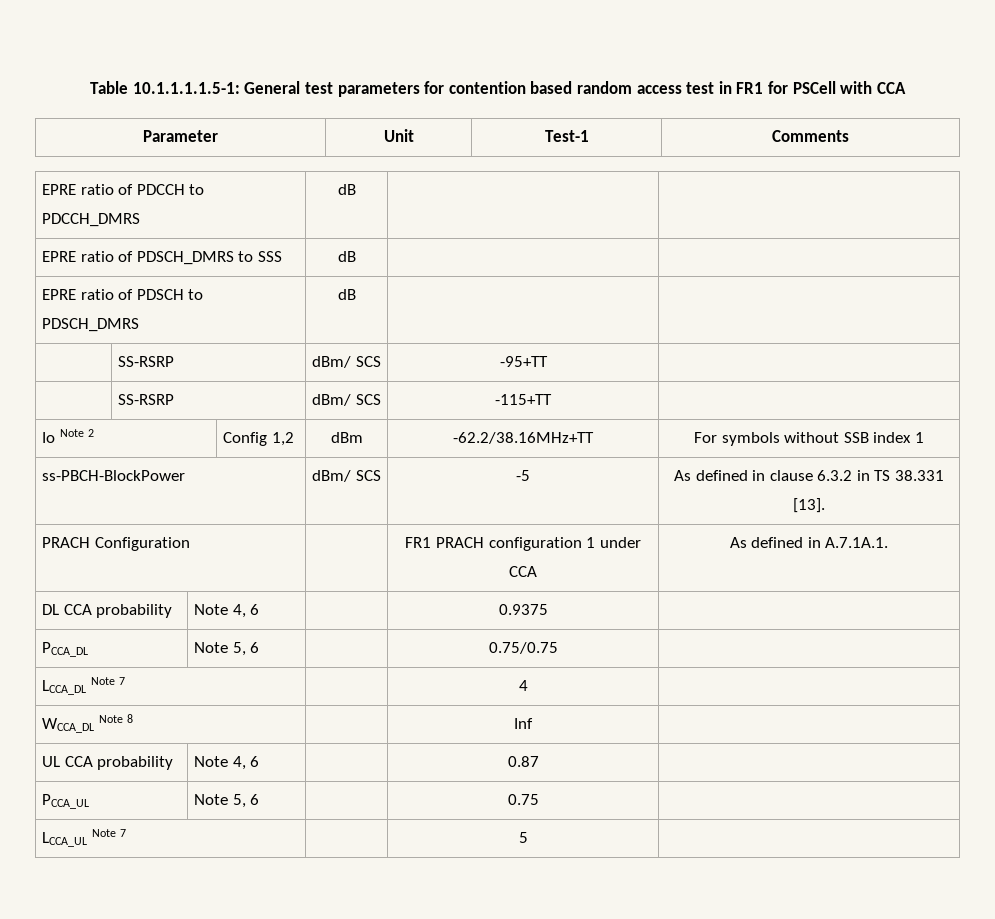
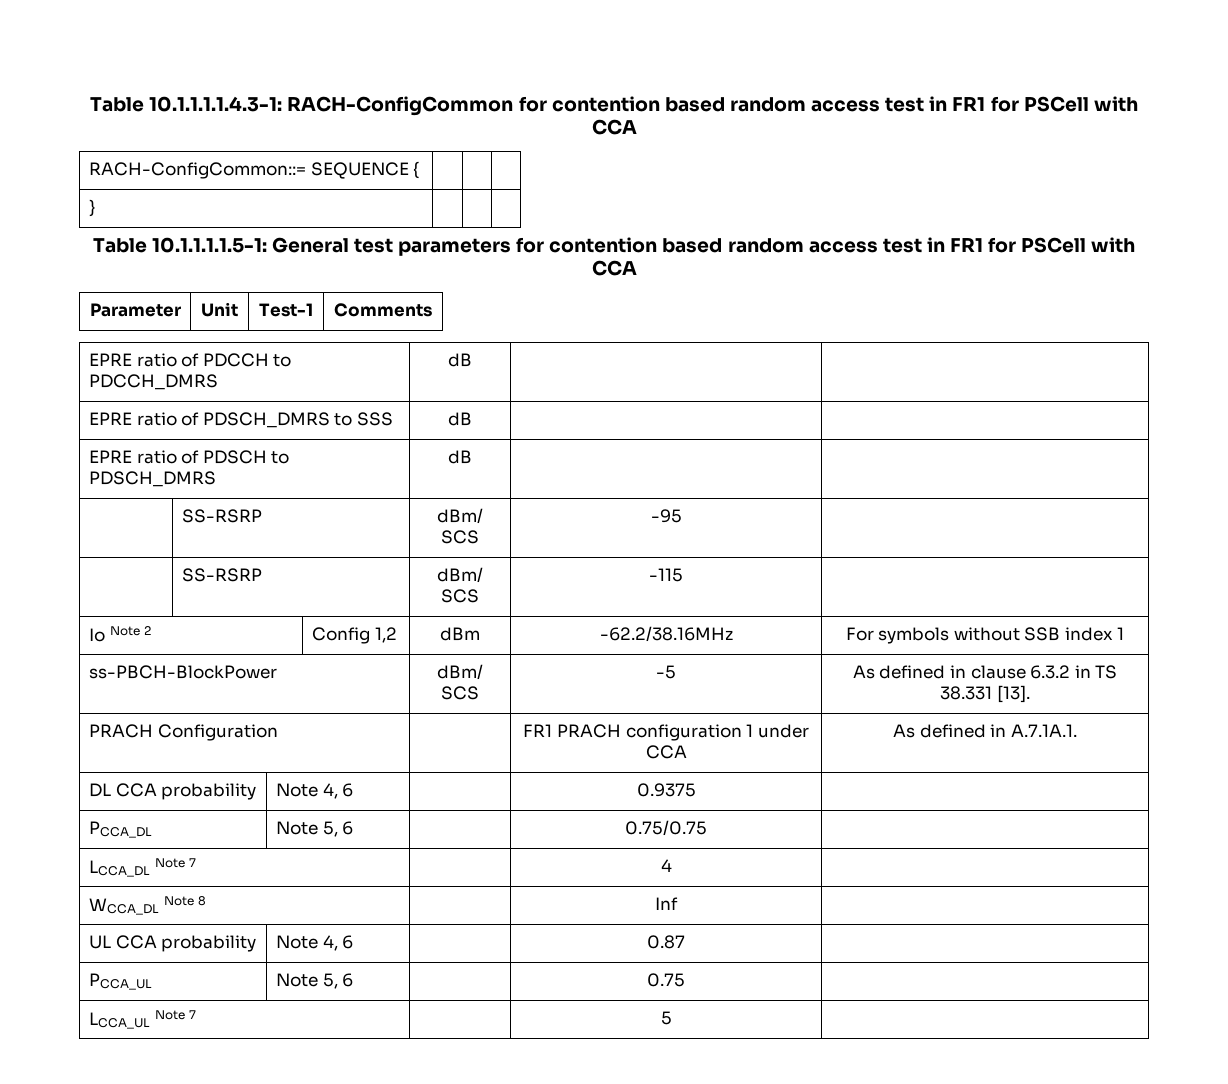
+ Table 10.1.1.1.1.4.3-1: RACH-ConfigCommon for contention based random access test in FR1 for PSCell with CCA
+ RACH-ConfigCommon::= SEQUENCE { | | |
+ } | | |
- | SS-RSRP | dBm/ SCS | -95+TT |
- | SS-RSRP | dBm/ SCS | -115+TT |
+ | SS-RSRP | dBm/ SCS | -95 |
+ | SS-RSRP | dBm/ SCS | -115 |
- Io Note 2 | Config 1,2 | dBm | -62.2/38.16MHz+TT | For symbols without SSB index 1
+ Io Note 2 | Config 1,2 | dBm | -62.2/38.16MHz | For symbols without SSB index 1

